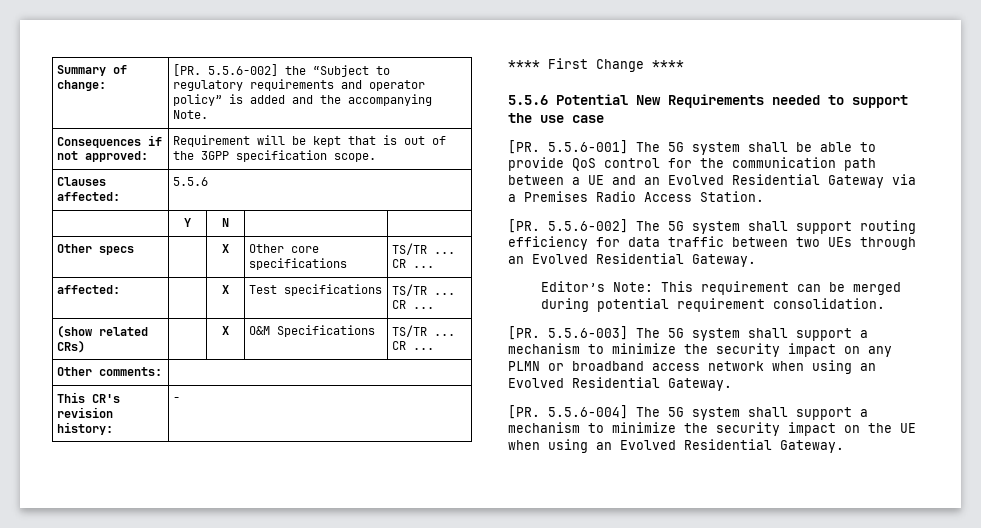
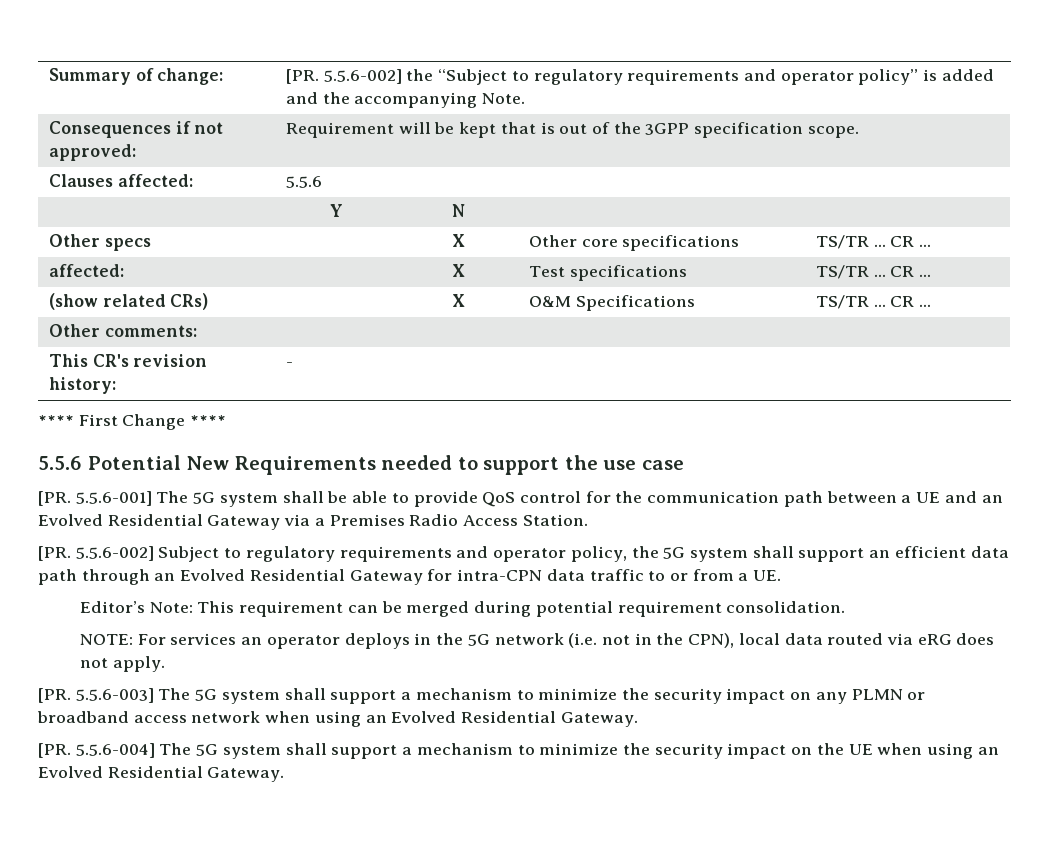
- [PR. 5.5.6-002] The 5G system shall support routing efficiency for data traffic between two UEs through an Evolved Residential Gateway.
+ [PR. 5.5.6-002] Subject to regulatory requirements and operator policy, the 5G system shall support an efficient data path through an Evolved Residential Gateway for intra-CPN data traffic to or from a UE.
+ NOTE: For services an operator deploys in the 5G network (i.e. not in the CPN), local data routed via eRG does not apply.

